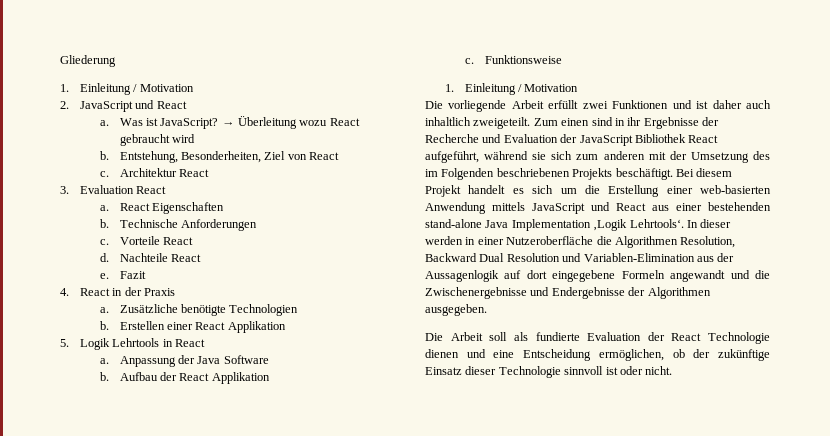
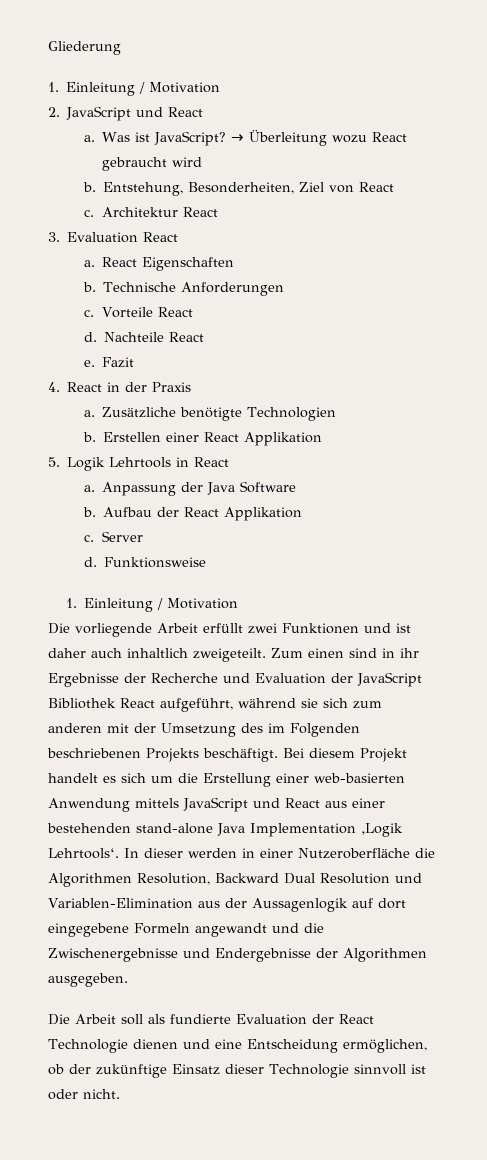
+ Server
+ d.

